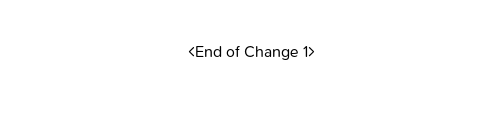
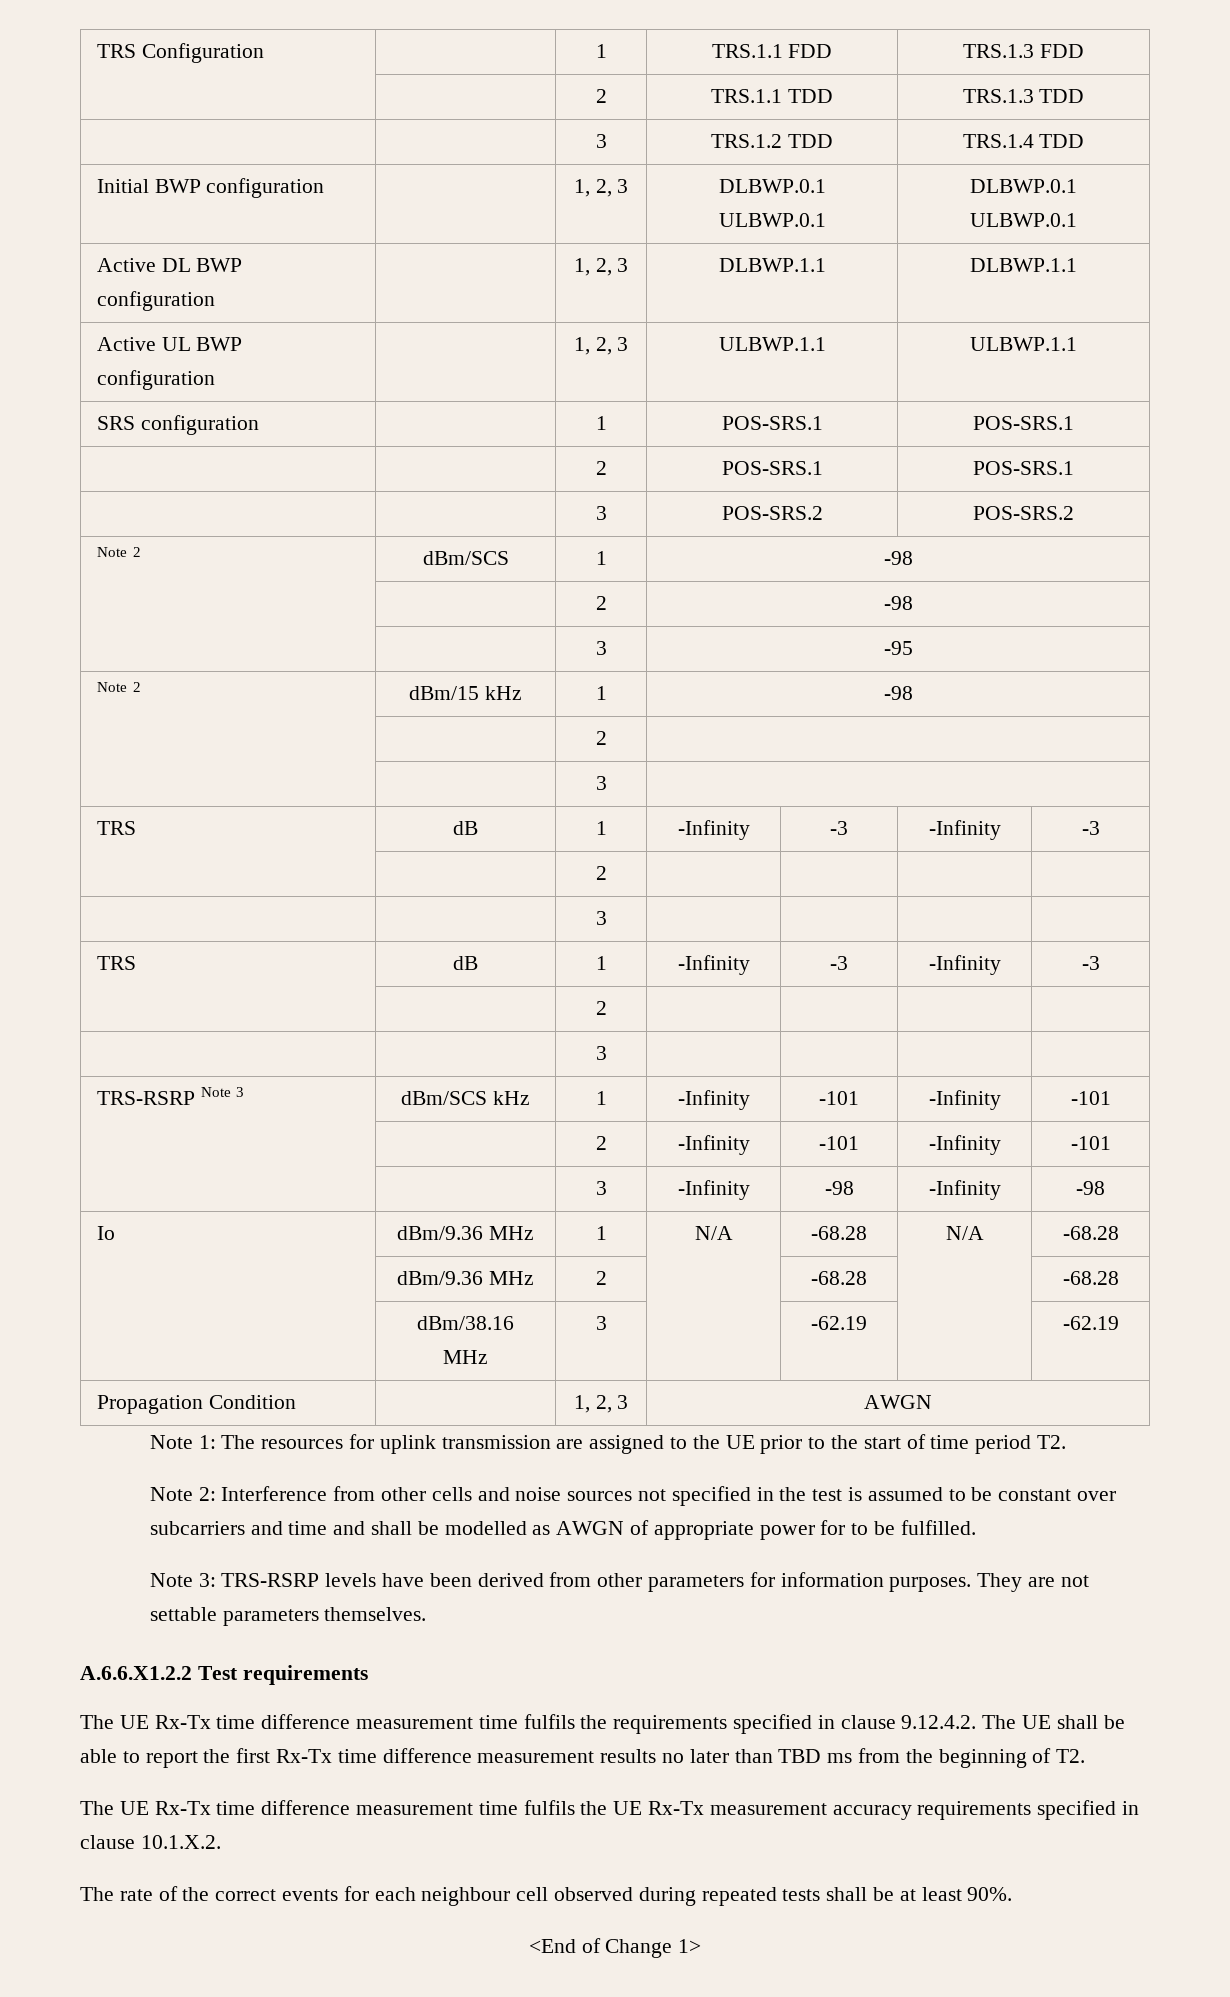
+ TRS Configuration | | 1 | TRS.1.1 FDD | TRS.1.3 FDD
+ | | 2 | TRS.1.1 TDD | TRS.1.3 TDD
+ | | 3 | TRS.1.2 TDD | TRS.1.4 TDD
+ Initial BWP configuration | | 1, 2, 3 | DLBWP.0.1 ULBWP.0.1 | DLBWP.0.1 ULBWP.0.1
+ Active DL BWP configuration | | 1, 2, 3 | DLBWP.1.1 | DLBWP.1.1
+ Active UL BWP configuration | | 1, 2, 3 | ULBWP.1.1 | ULBWP.1.1
+ SRS configuration | | 1 | POS-SRS.1 | POS-SRS.1
+ | | 2 | POS-SRS.1 | POS-SRS.1
+ | | 3 | POS-SRS.2 | POS-SRS.2
+ Note 2 | dBm/SCS | 1 | -98
+ | | 2 | -98
+ | | 3 | -95
+ Note 2 | dBm/15 kHz | 1 | -98
+ | | 2 |
+ | | 3 |
+ TRS | dB | 1 | -Infinity | -3 | -Infinity | -3
+ | | 2 | | | |
+ | | 3 | | | |
+ TRS | dB | 1 | -Infinity | -3 | -Infinity | -3
+ | | 2 | | | |
+ | | 3 | | | |
+ TRS-RSRP Note 3 | dBm/SCS kHz | 1 | -Infinity | -101 | -Infinity | -101
+ | | 2 | -Infinity | -101 | -Infinity | -101
+ | | 3 | -Infinity | -98 | -Infinity | -98
+ Io | dBm/9.36 MHz | 1 | N/A | -68.28 | N/A | -68.28
+ | dBm/9.36 MHz | 2 | | -68.28 | | -68.28
+ | dBm/38.16 MHz | 3 | | -62.19 | | -62.19
+ Propagation Condition | | 1, 2, 3 | AWGN
+ Note 1: The resources for uplink transmission are assigned to the UE prior to the start of time period T2.
+ Note 2: Interference from other cells and noise sources not specified in the test is assumed to be constant over subcarriers and time and shall be modelled as AWGN of appropriate power for to be fulfilled.
+ Note 3: TRS-RSRP levels have been derived from other parameters for information purposes. They are not settable parameters themselves.
+ A.6.6.X1.2.2 Test requirements
+ The UE Rx-Tx time difference measurement time fulfils the requirements specified in clause 9.12.4.2. The UE shall be able to report the first Rx-Tx time difference measurement results no later than TBD ms from the beginning of T2.
+ The UE Rx-Tx time difference measurement time fulfils the UE Rx-Tx measurement accuracy requirements specified in clause 10.1.X.2.
+ The rate of the correct events for each neighbour cell observed during repeated tests shall be at least 90%.

